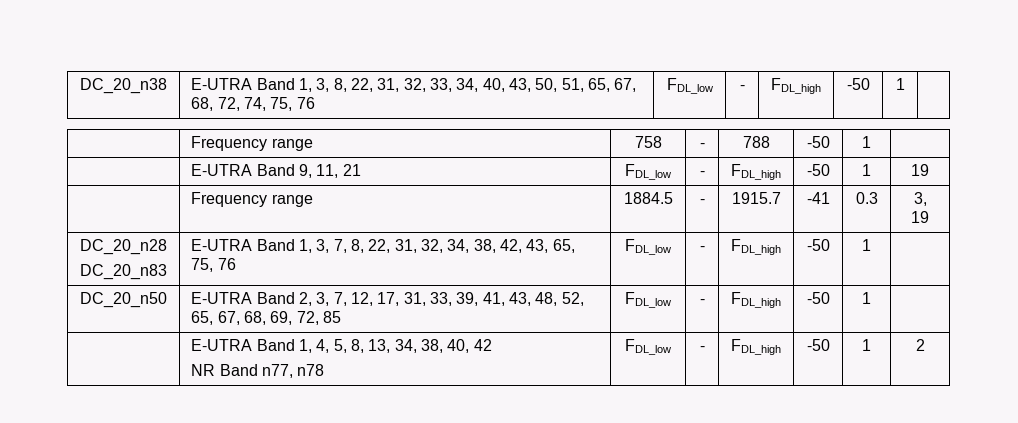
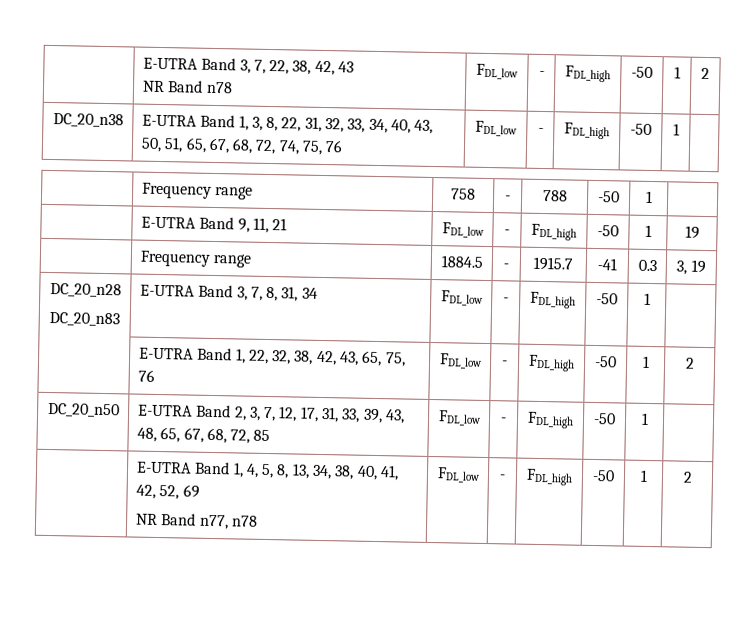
+ | E-UTRA Band 3, 7, 22, 38, 42, 43
+ NR Band n78 | FDL_low | - | FDL_high | -50 | 1 | 2
  DC_20_n28
- DC_20_n83 | E-UTRA Band 1, 3, 7, 8, 22, 31, 32, 34, 38, 42, 43, 65, 75, 76 | FDL_low | - | FDL_high | -50 | 1 |
+ DC_20_n83 | E-UTRA Band 3, 7, 8, 31, 34 | FDL_low | - | FDL_high | -50 | 1 |
+ | E-UTRA Band 1, 22, 32, 38, 42, 43, 65, 75, 76 | FDL_low | - | FDL_high | -50 | 1 | 2
- DC_20_n50 | E-UTRA Band 2, 3, 7, 12, 17, 31, 33, 39, 41, 43, 48, 52, 65, 67, 68, 69, 72, 85 | FDL_low | - | FDL_high | -50 | 1 |
+ DC_20_n50 | E-UTRA Band 2, 3, 7, 12, 17, 31, 33, 39, 43, 48, 65, 67, 68, 72, 85 | FDL_low | - | FDL_high | -50 | 1 |
- | E-UTRA Band 1, 4, 5, 8, 13, 34, 38, 40, 42
+ | E-UTRA Band 1, 4, 5, 8, 13, 34, 38, 40, 41, 42, 52, 69

